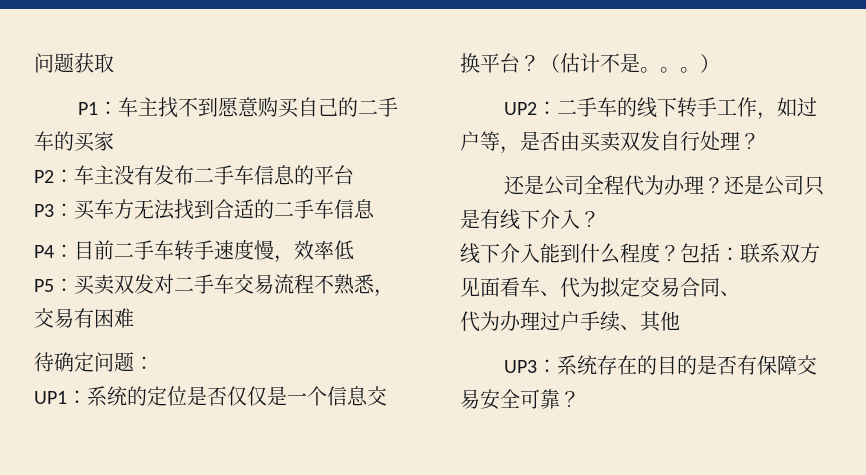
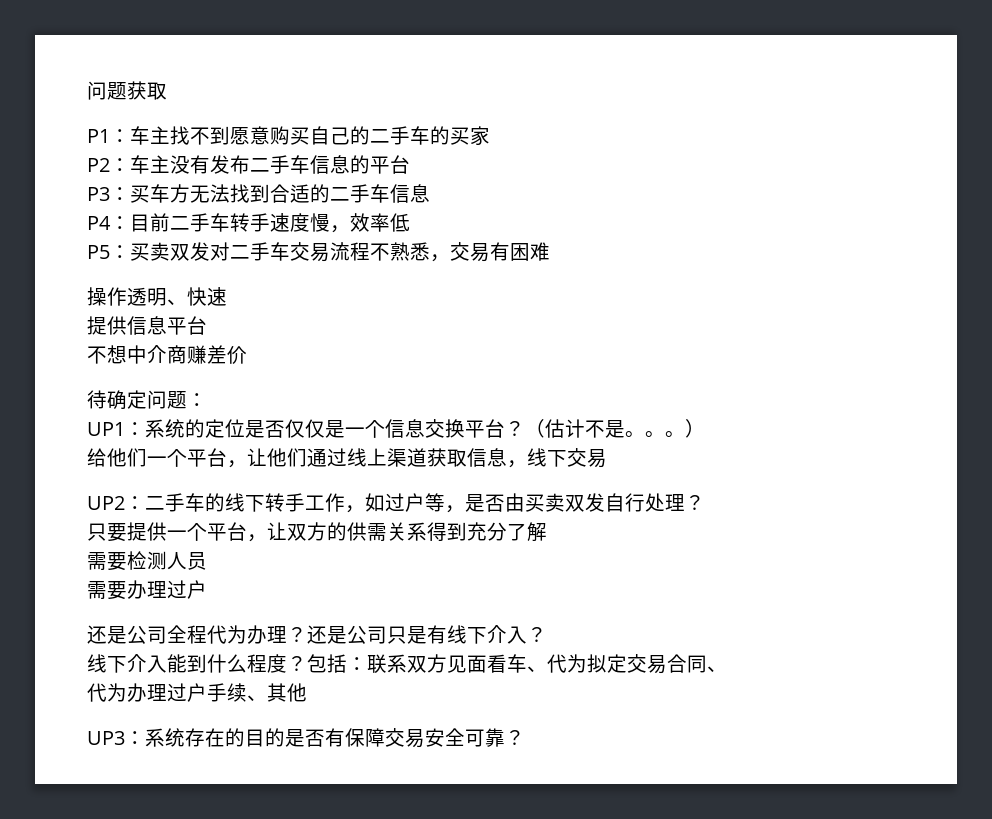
+ 操作透明、快速
+ 提供信息平台
+ 不想中介商赚差价
+ 给他们一个平台，让他们通过线上渠道获取信息，线下交易
+ 只要提供一个平台，让双方的供需关系得到充分了解
+ 需要检测人员
+ 需要办理过户

